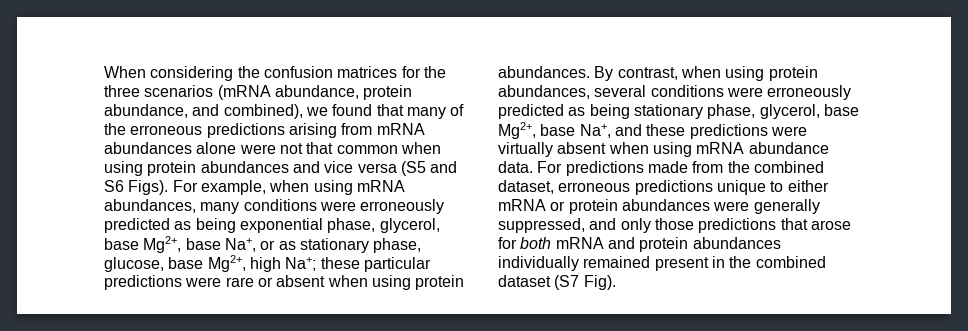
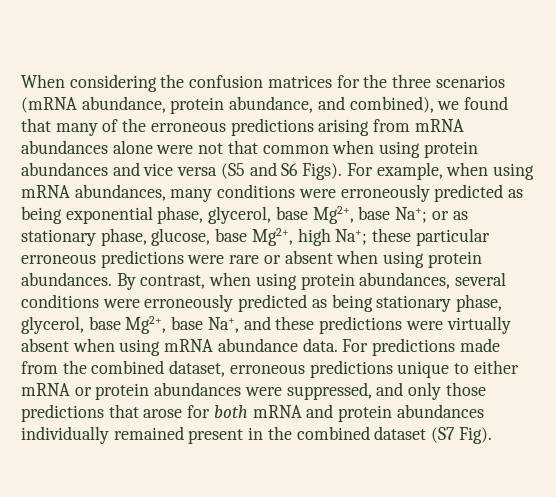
- For example, when using mRNA abundances, many conditions were erroneously predicted as being exponential phase, glycerol, base Mg2+, base Na+, or as stationary phase, glucose, base Mg2+, high Na+; these particular predictions were rare or absent when using protein abundances.
+ For example, when using mRNA abundances, many conditions were erroneously predicted as being exponential phase, glycerol, base Mg2+, base Na+; or as stationary phase, glucose, base Mg2+, high Na+; these particular erroneous predictions were rare or absent when using protein abundances.
- For predictions made from the combined dataset, erroneous predictions unique to either mRNA or protein abundances were generally suppressed, and only those predictions that arose for both mRNA and protein abundances individually remained present in the combined dataset (S7 Fig).
+ For predictions made from the combined dataset, erroneous predictions unique to either mRNA or protein abundances were suppressed, and only those predictions that arose for both mRNA and protein abundances individually remained present in the combined dataset (S7 Fig).

